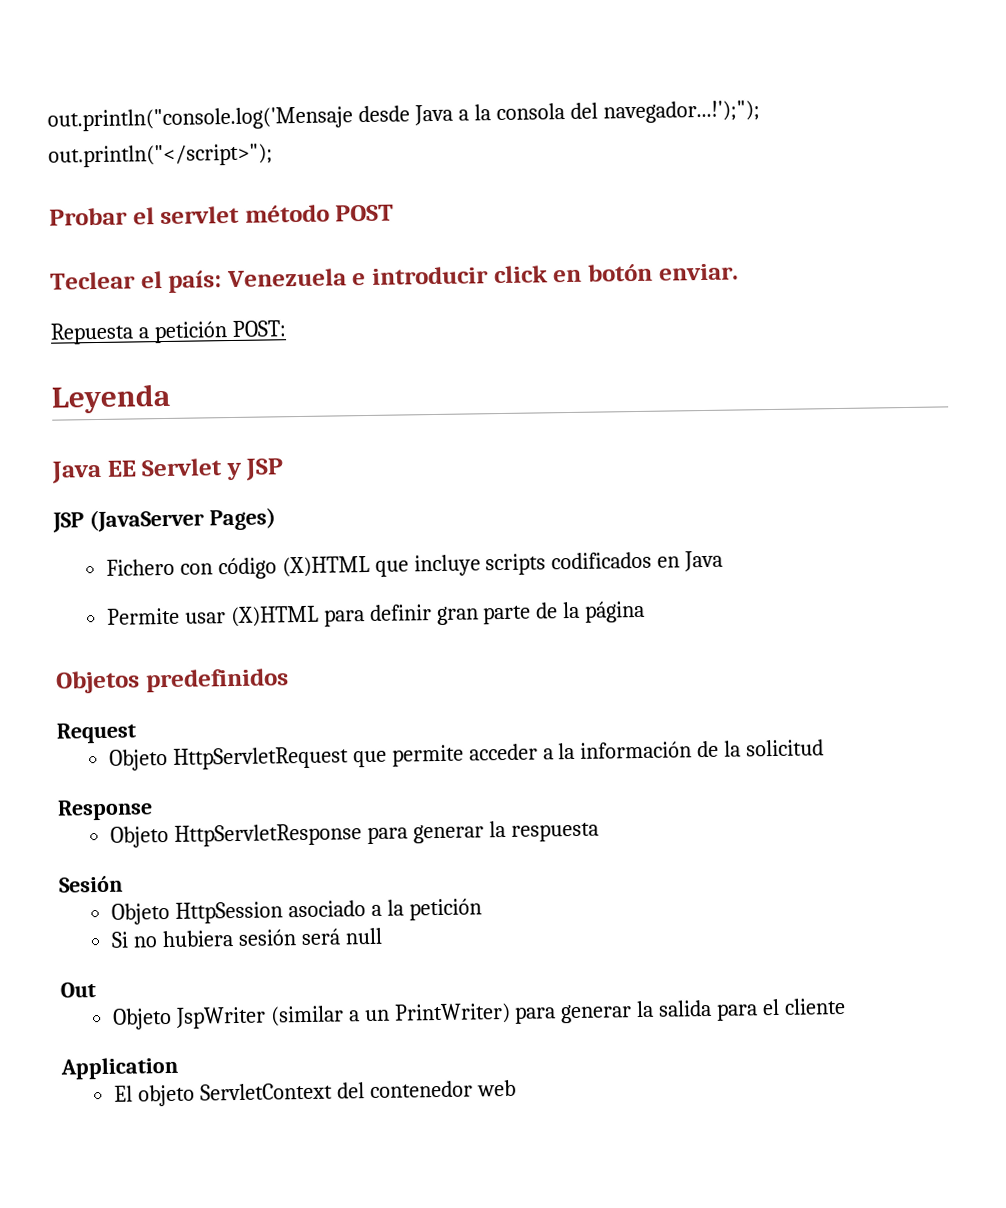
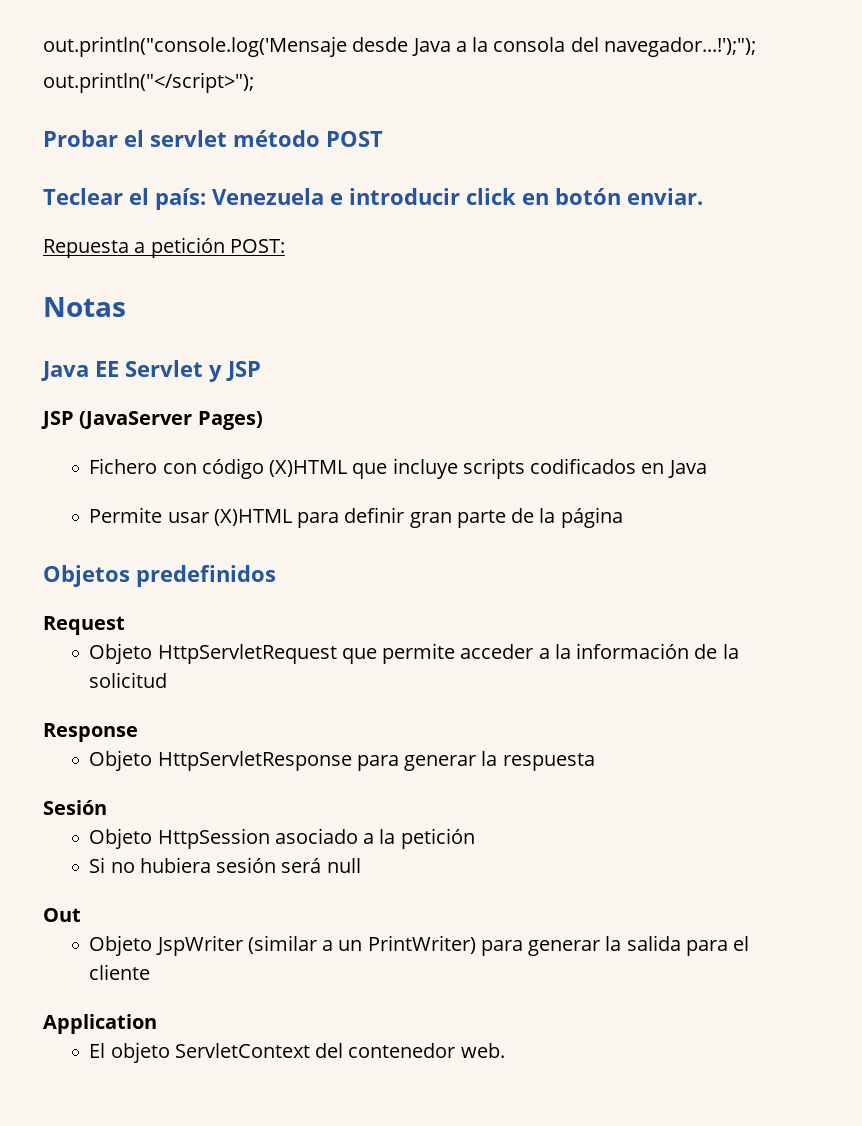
- Leyenda
+ Notas
- El objeto ServletContext del contenedor web
+ El objeto ServletContext del contenedor web.

